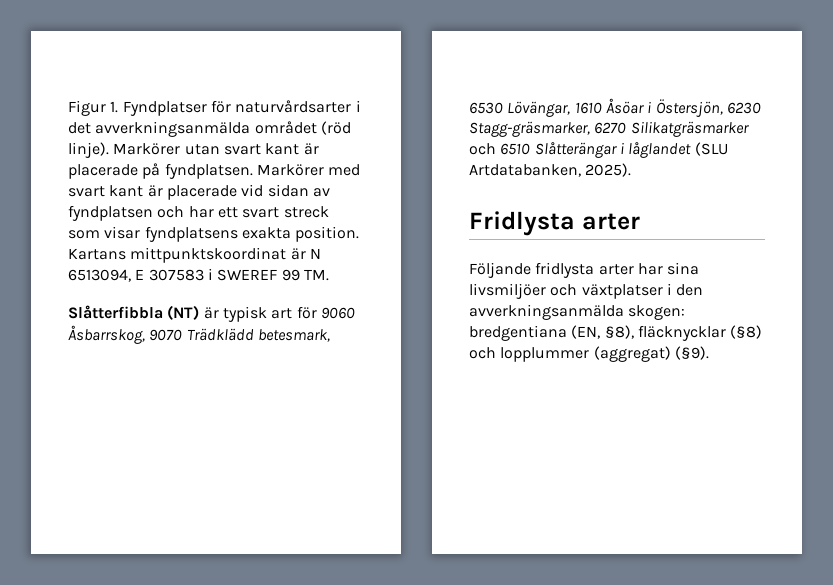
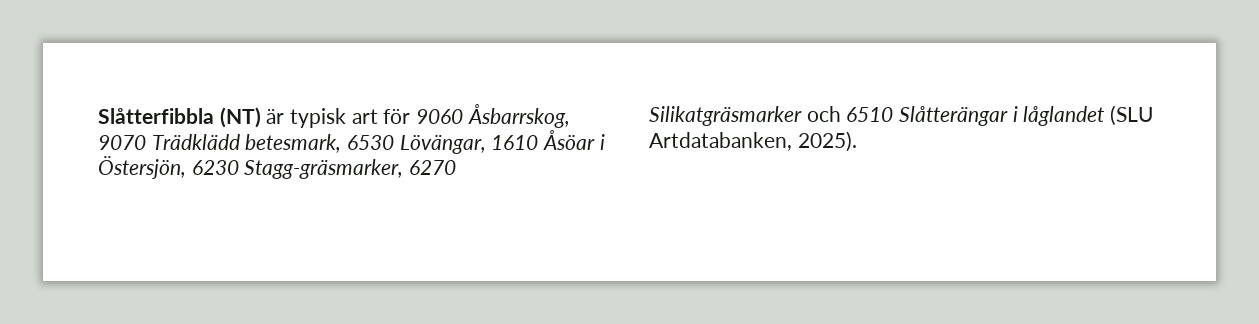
- Figur 1. Fyndplatser för naturvårdsarter i det avverkningsanmälda området (röd linje). Markörer utan svart kant är placerade på fyndplatsen. Markörer med svart kant är placerade vid sidan av fyndplatsen och har ett svart streck som visar fyndplatsens exakta position. Kartans mittpunktskoordinat är N 6513094, E 307583 i SWEREF 99 TM.
- Fridlysta arter
- Följande fridlysta arter har sina livsmiljöer och växtplatser i den avverkningsanmälda skogen: bredgentiana (EN, §8), fläcknycklar (§8) och lopplummer (aggregat) (§9).

